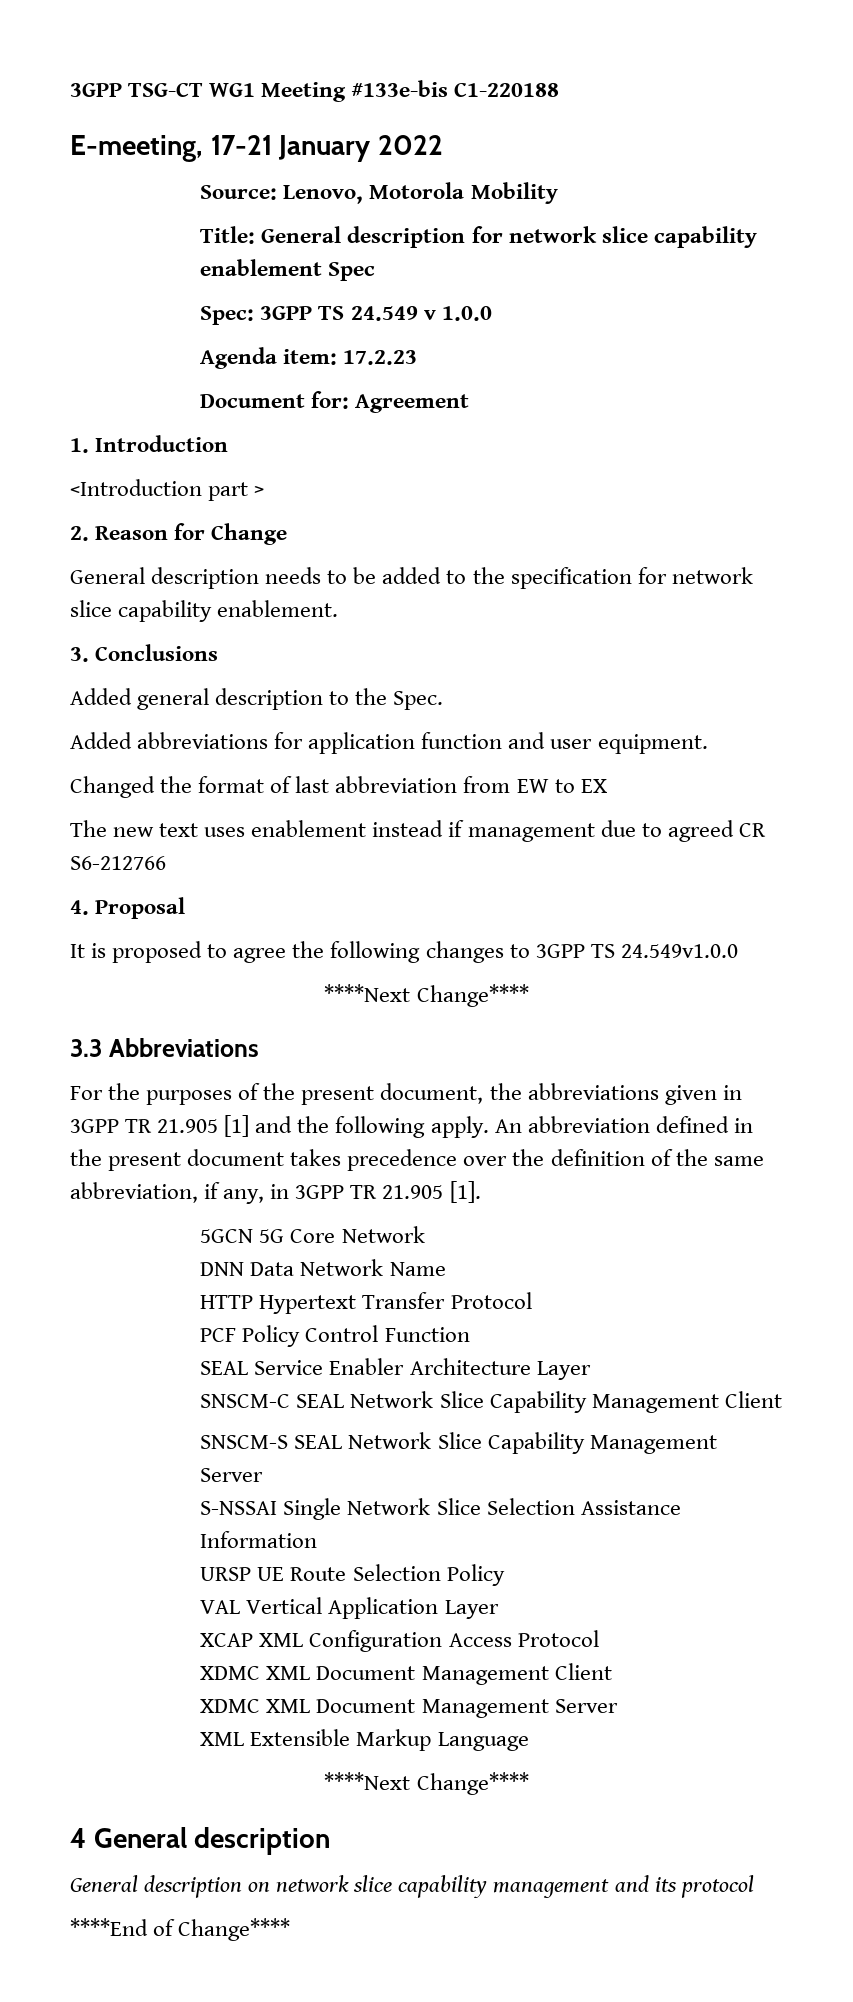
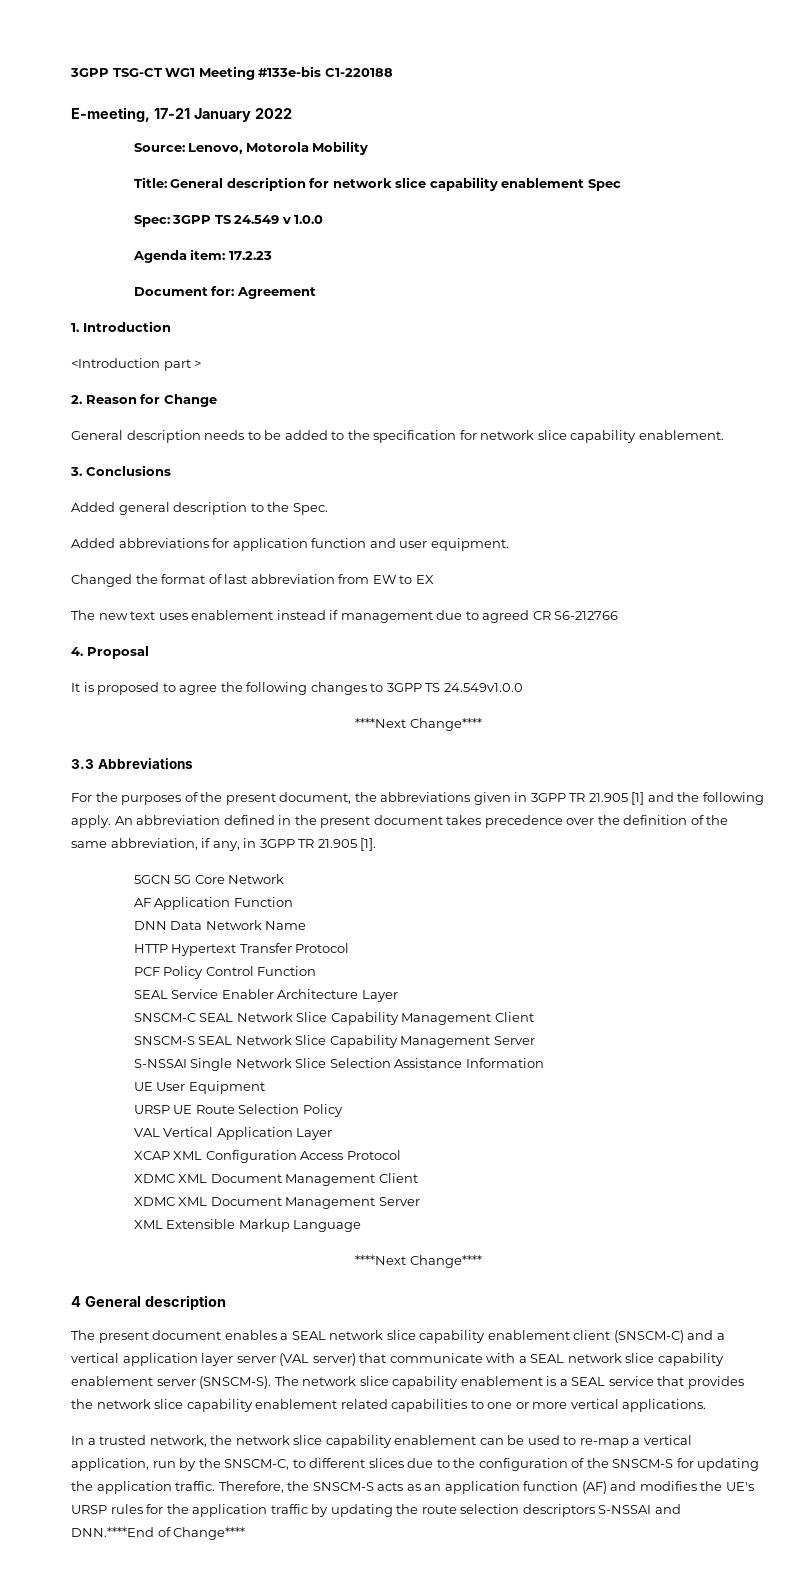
+ AF Application Function
+ UE User Equipment
- General description on network slice capability management and its protocol
- ****End of Change****
+ The present document enables a SEAL network slice capability enablement client (SNSCM-C) and a vertical application layer server (VAL server) that communicate with a SEAL network slice capability enablement server (SNSCM-S). The network slice capability enablement is a SEAL service that provides the network slice capability enablement related capabilities to one or more vertical applications.
+ In a trusted network, the network slice capability enablement can be used to re-map a vertical application, run by the SNSCM-C, to different slices due to the configuration of the SNSCM-S for updating the application traffic. Therefore, the SNSCM-S acts as an application function (AF) and modifies the UE's URSP rules for the application traffic by updating the route selection descriptors S-NSSAI and DNN.****End of Change****

